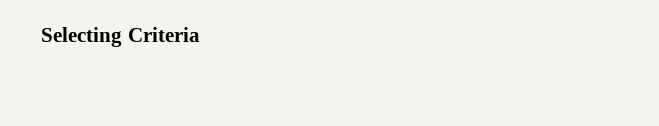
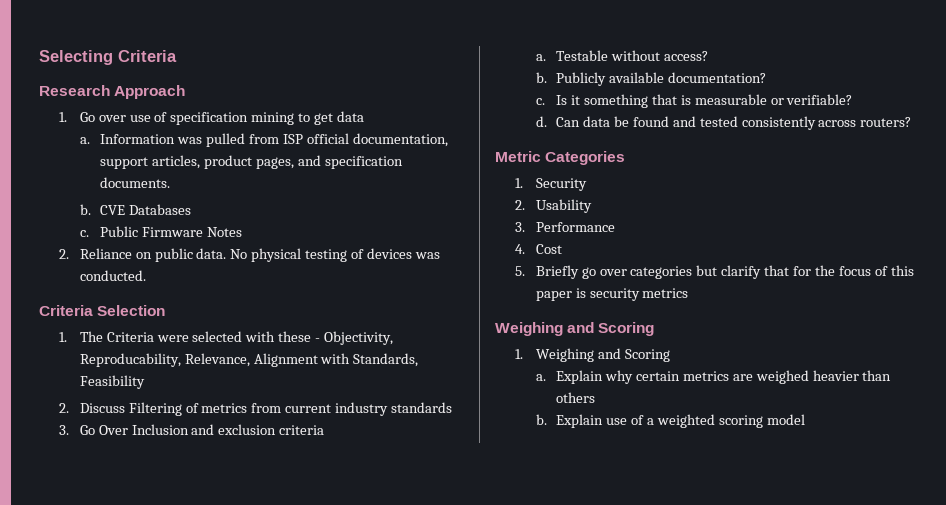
+ Research Approach
+ 1. Go over use of specification mining to get data
+ a. Information was pulled from ISP official documentation, support articles, product pages, and specification documents.
+ b. CVE Databases
+ c. Public Firmware Notes
+ 2. Reliance on public data. No physical testing of devices was conducted.
+ Criteria Selection
+ 1. The Criteria were selected with these - Objectivity, Reproducability, Relevance, Alignment with Standards, Feasibility
+ 2. Discuss Filtering of metrics from current industry standards
+ 3. Go Over Inclusion and exclusion criteria
+ a. Testable without access?
+ b. Publicly available documentation?
+ c. Is it something that is measurable or verifiable?
+ d. Can data be found and tested consistently across routers?
+ Metric Categories
+ 1. Security
+ 2. Usability
+ 3. Performance
+ 4. Cost
+ 5. Briefly go over categories but clarify that for the focus of this paper is security metrics
+ Weighing and Scoring
+ 1. Weighing and Scoring
+ a. Explain why certain metrics are weighed heavier than others
+ b. Explain use of a weighted scoring model

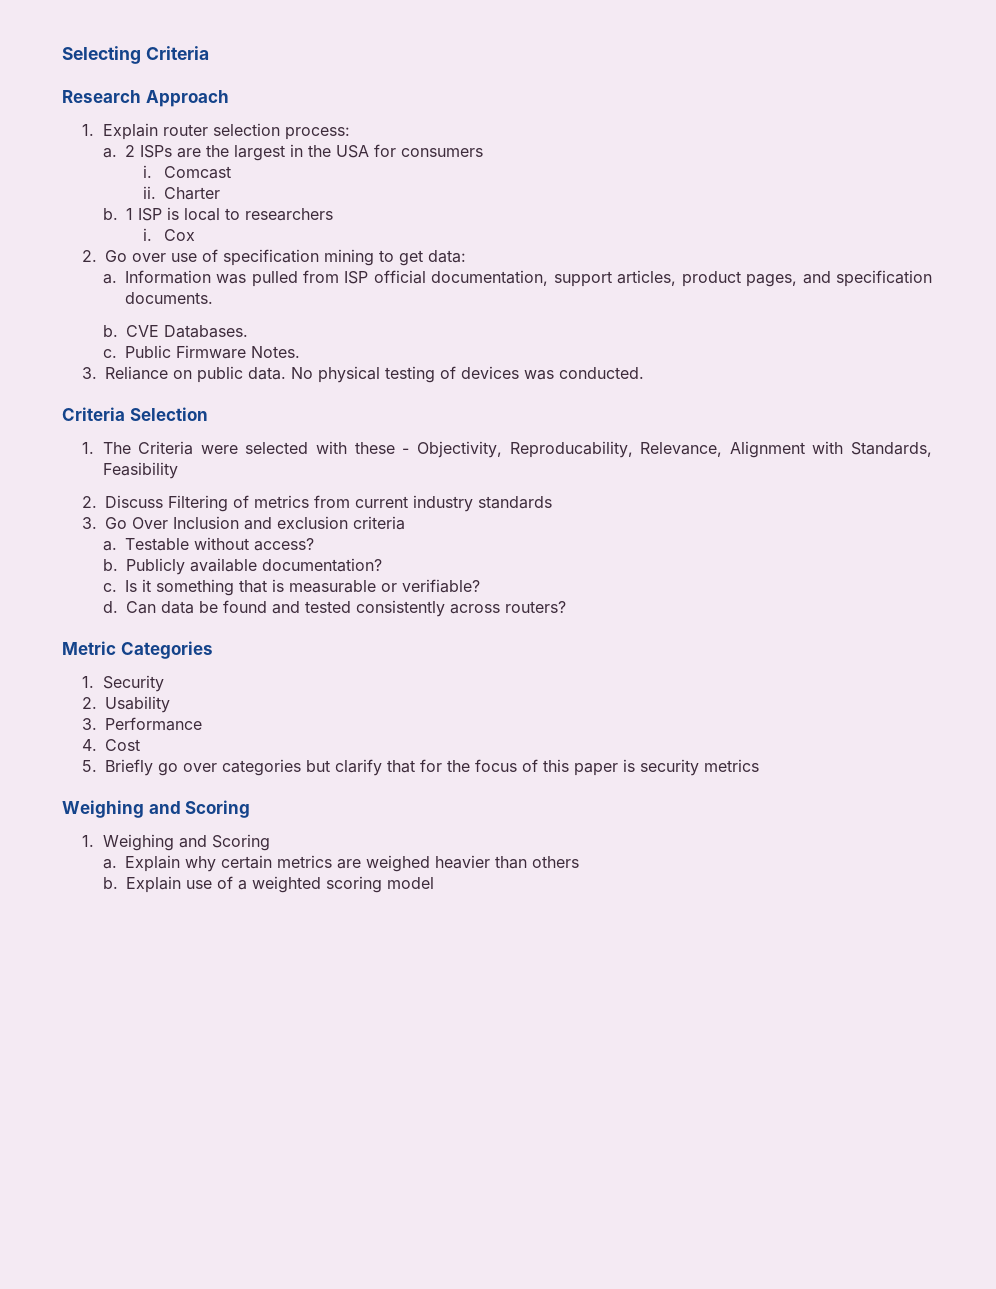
- 1. Go over use of specification mining to get data
+ 1. Explain router selection process:
+ a. 2 ISPs are the largest in the USA for consumers
+ i. Comcast
+ ii. Charter
+ b. 1 ISP is local to researchers
+ i. Cox
+ 2. Go over use of specification mining to get data:
- CVE Databases
+ CVE Databases.
- Public Firmware Notes
- 2. Reliance on public data.
+ Public Firmware Notes.
+ 3. Reliance on public data.

